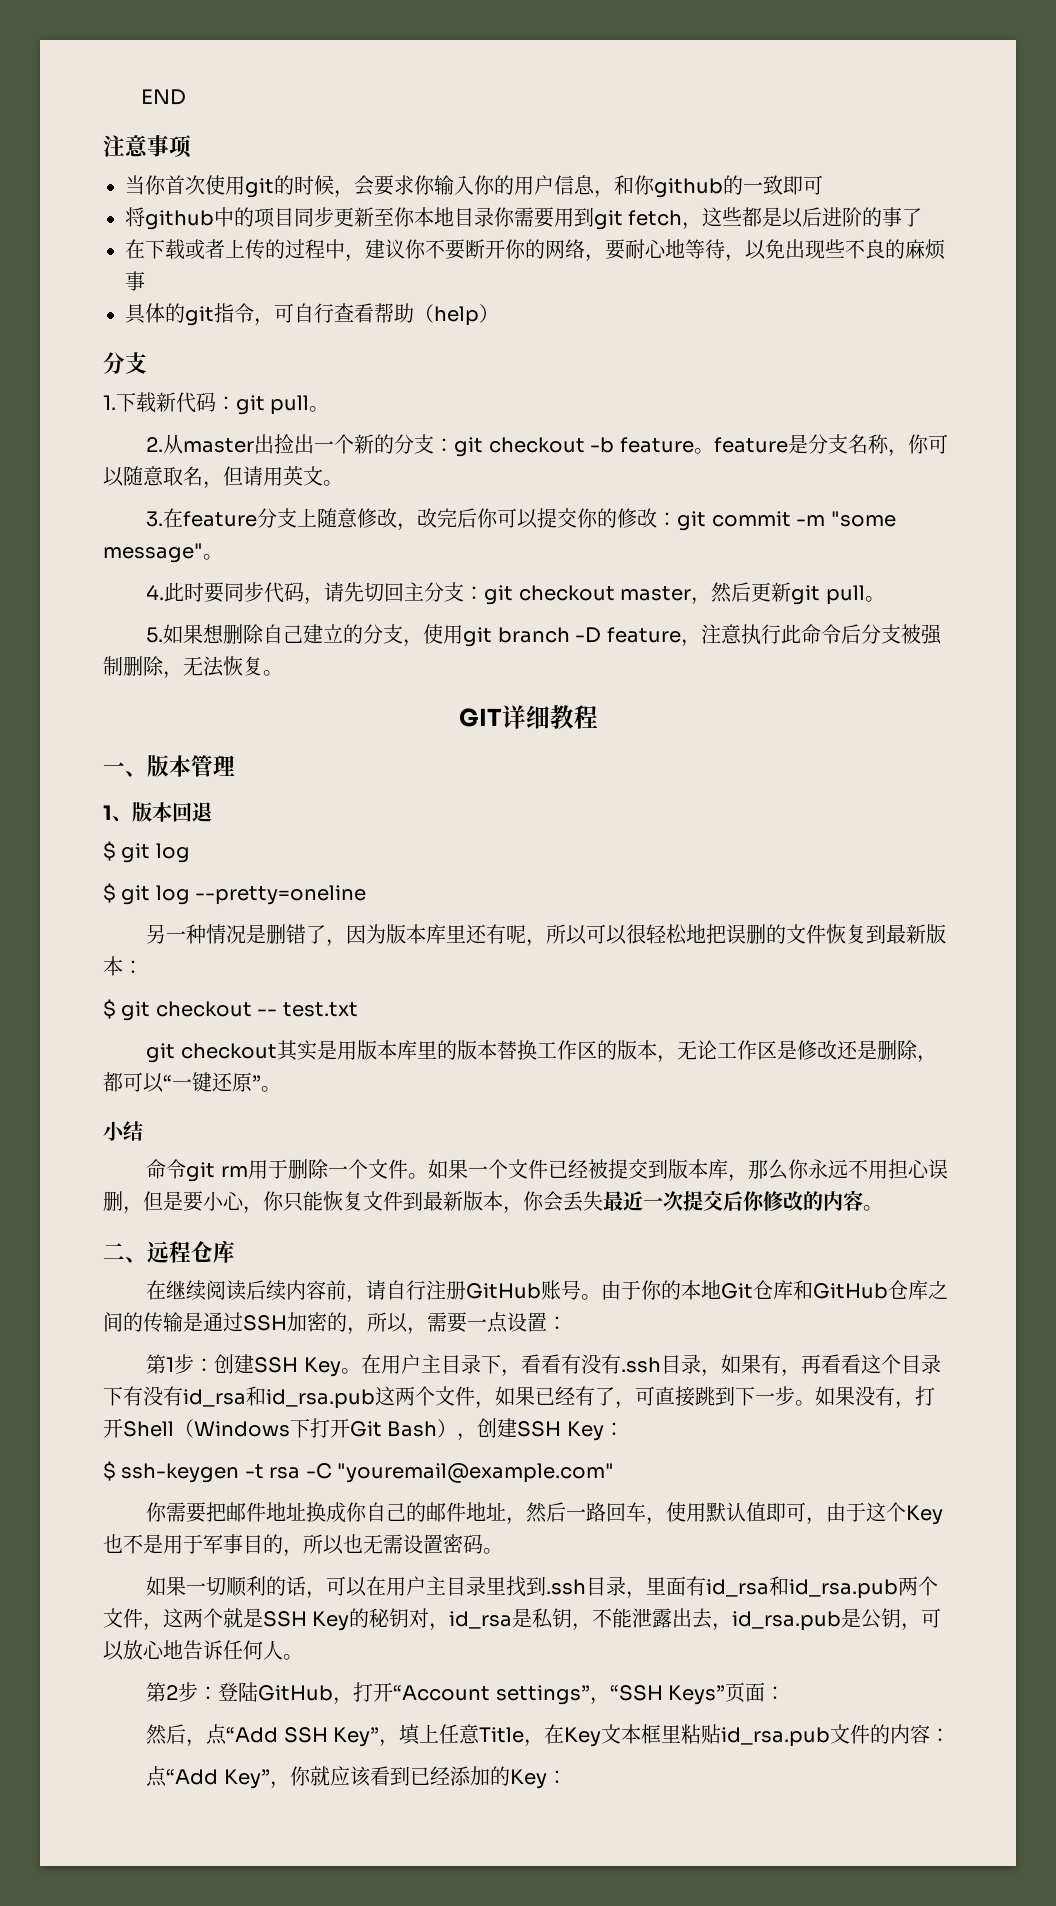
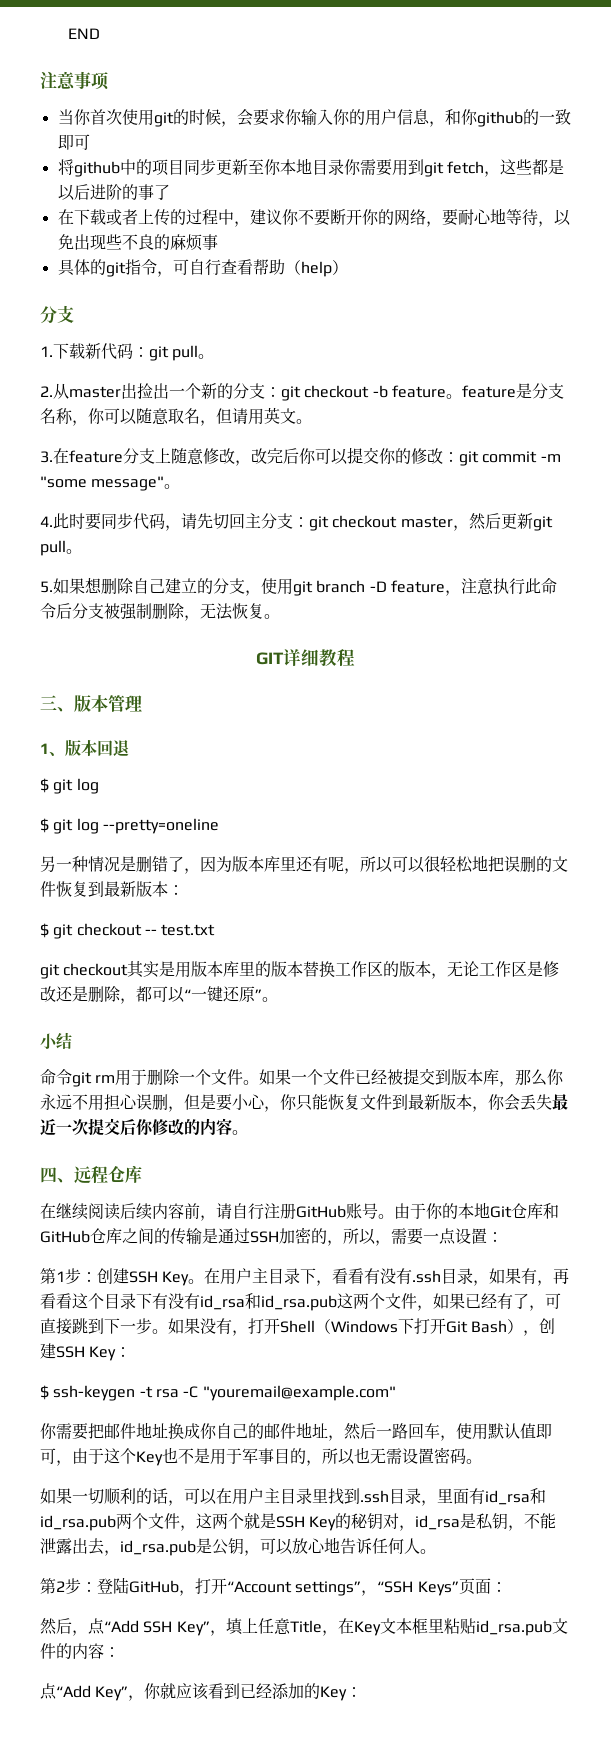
- 一、版本管理
+ 三、版本管理
- 二、远程仓库
+ 四、远程仓库

